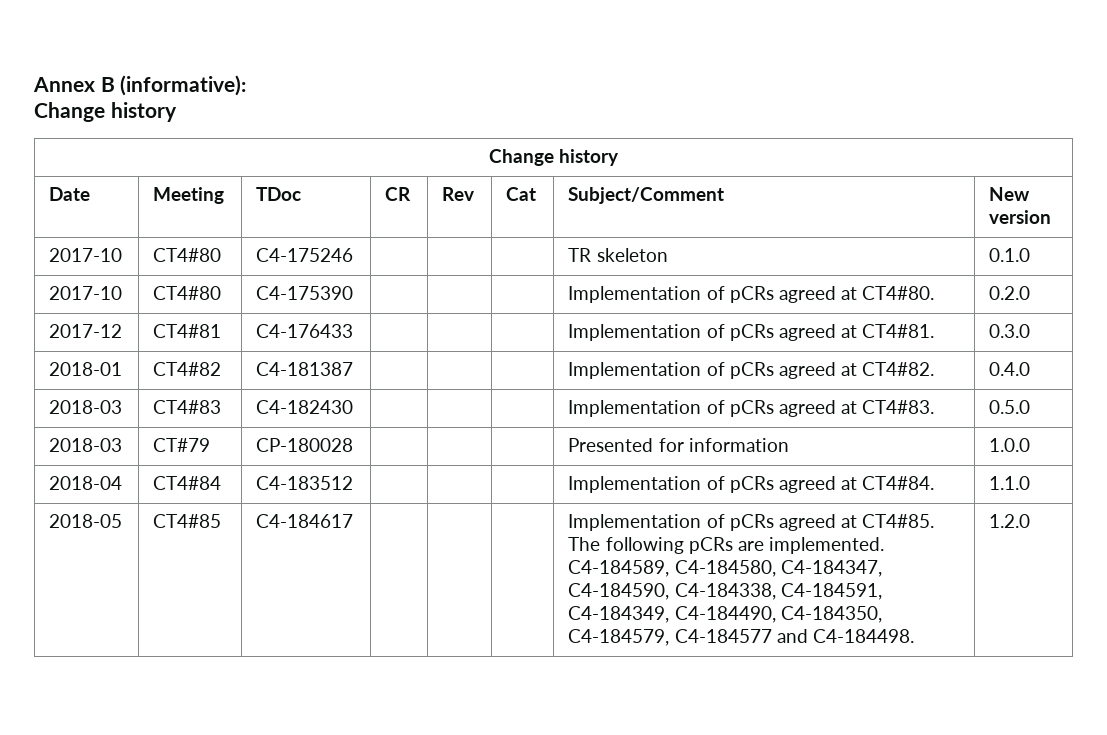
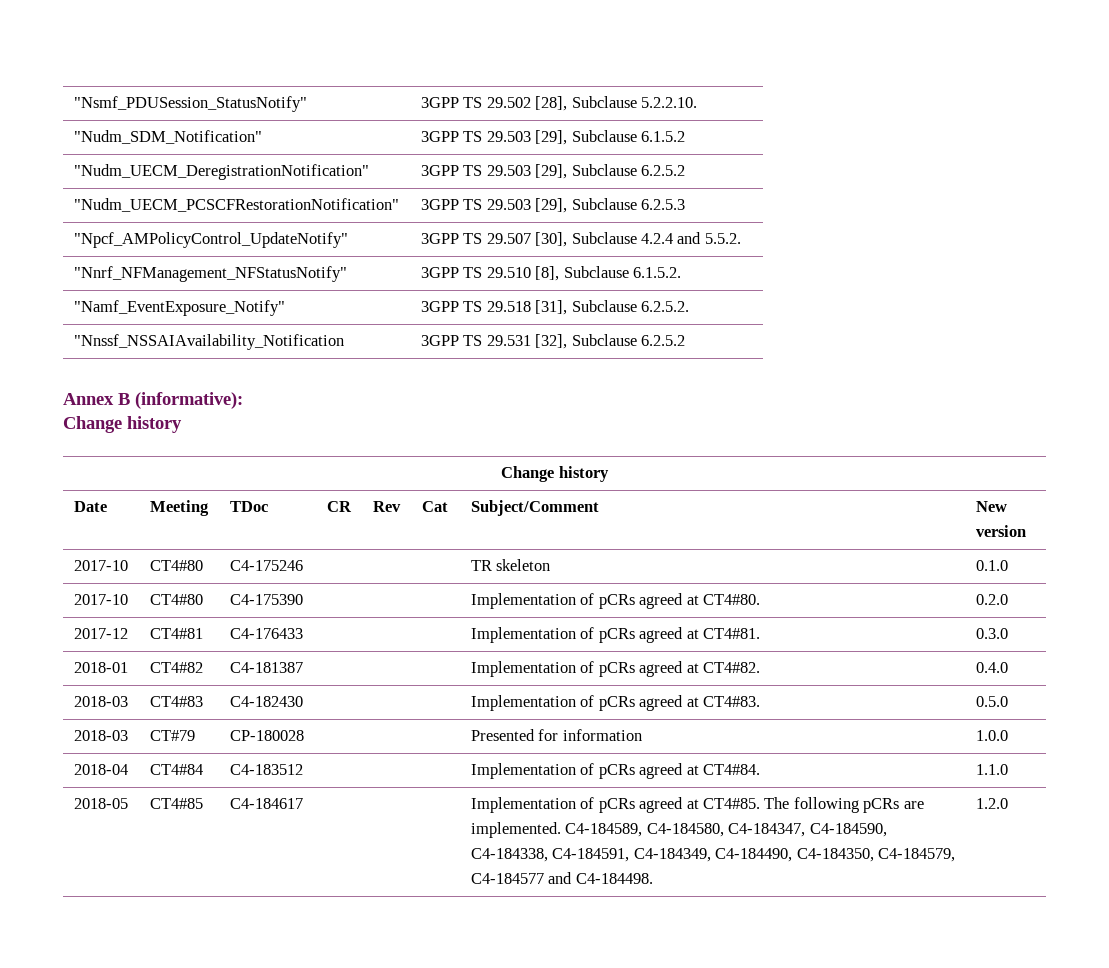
+ "Nsmf_PDUSession_StatusNotify" | 3GPP TS 29.502 [28], Subclause 5.2.2.10.
+ "Nudm_SDM_Notification" | 3GPP TS 29.503 [29], Subclause 6.1.5.2
+ "Nudm_UECM_DeregistrationNotification" | 3GPP TS 29.503 [29], Subclause 6.2.5.2
+ "Nudm_UECM_PCSCFRestorationNotification" | 3GPP TS 29.503 [29], Subclause 6.2.5.3
+ "Npcf_AMPolicyControl_UpdateNotify" | 3GPP TS 29.507 [30], Subclause 4.2.4 and 5.5.2.
+ "Nnrf_NFManagement_NFStatusNotify" | 3GPP TS 29.510 [8], Subclause 6.1.5.2.
+ "Namf_EventExposure_Notify" | 3GPP TS 29.518 [31], Subclause 6.2.5.2.
+ "Nnssf_NSSAIAvailability_Notification | 3GPP TS 29.531 [32], Subclause 6.2.5.2

